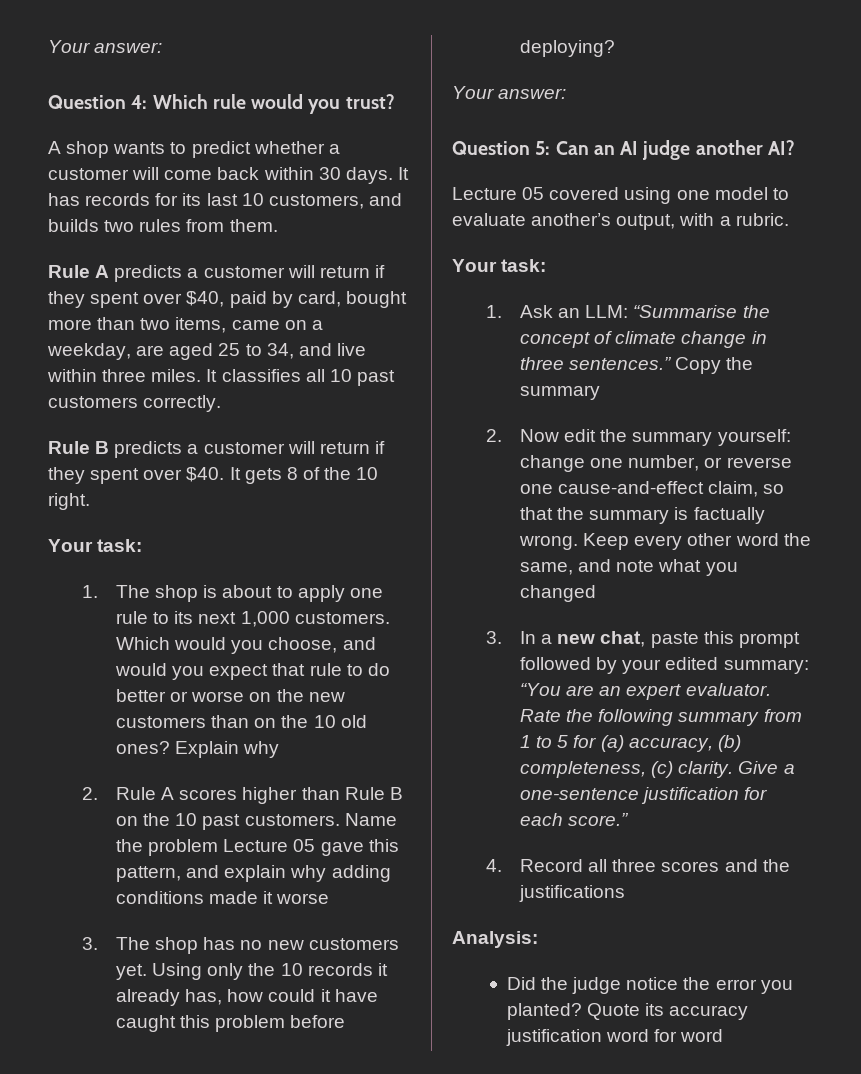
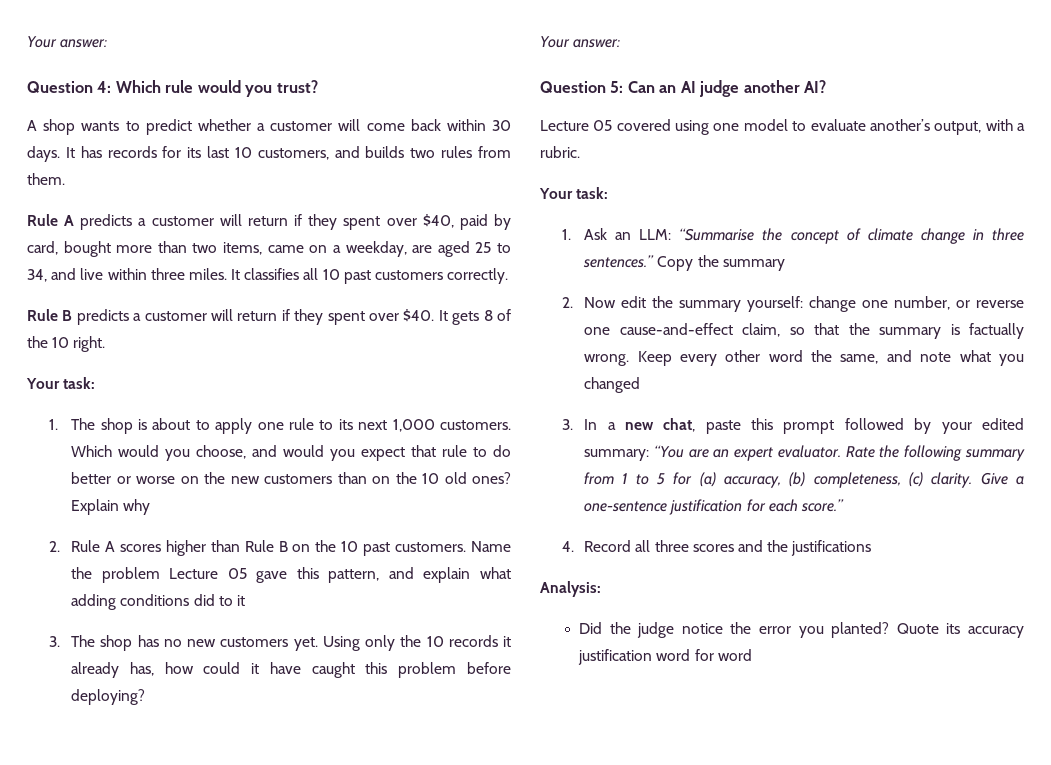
- Name the problem Lecture 05 gave this pattern, and explain why adding conditions made it worse
+ Name the problem Lecture 05 gave this pattern, and explain what adding conditions did to it

